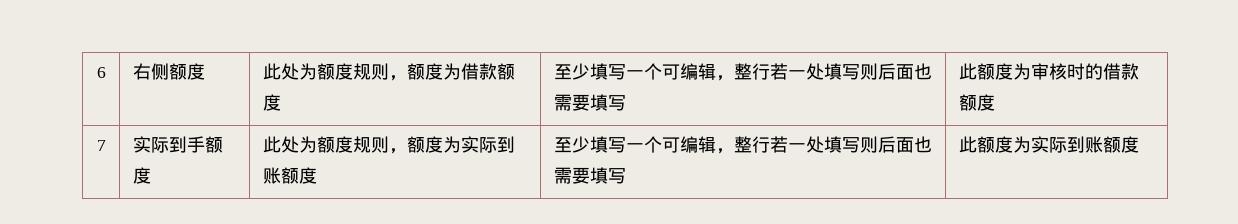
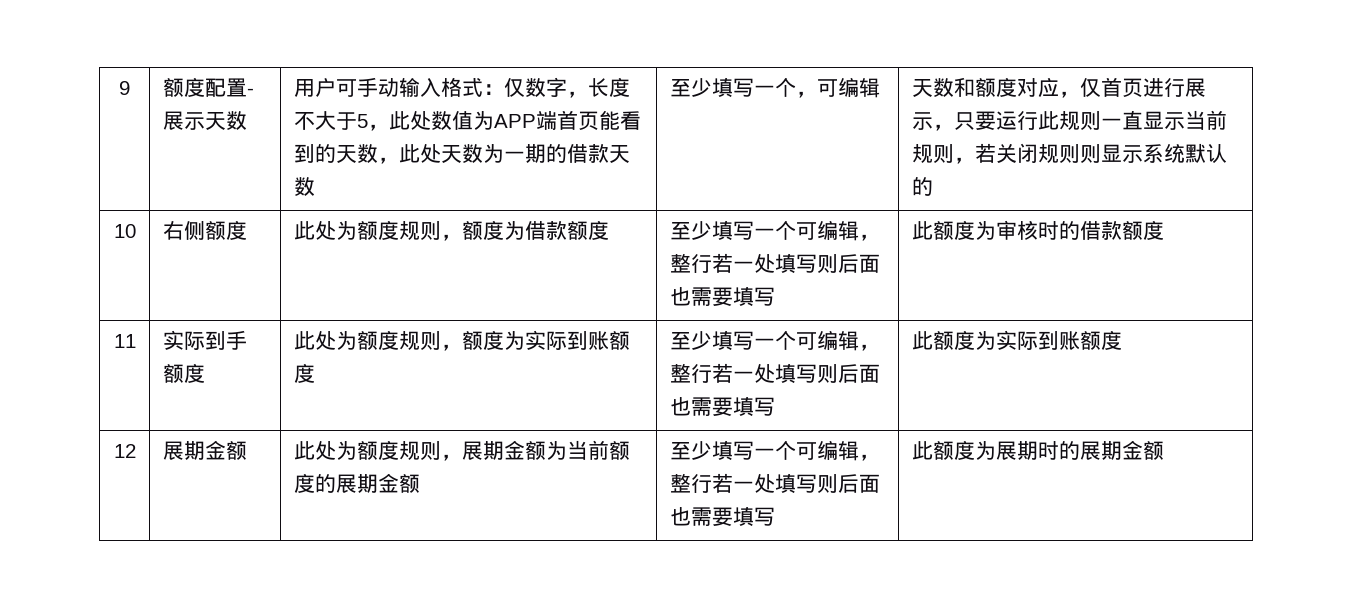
- 6 | 右侧额度 | 此处为额度规则，额度为借款额度 | 至少填写一个可编辑，整行若一处填写则后面也需要填写 | 此额度为审核时的借款额度
+ 9 | 额度配置-展示天数 | 用户可手动输入格式：仅数字，长度不大于5，此处数值为APP端首页能看到的天数，此处天数为一期的借款天数 | 至少填写一个，可编辑 | 天数和额度对应，仅首页进行展示，只要运行此规则一直显示当前规则，若关闭规则则显示系统默认的
+ 10 | 右侧额度 | 此处为额度规则，额度为借款额度 | 至少填写一个可编辑，整行若一处填写则后面也需要填写 | 此额度为审核时的借款额度
- 7 | 实际到手额度 | 此处为额度规则，额度为实际到账额度 | 至少填写一个可编辑，整行若一处填写则后面也需要填写 | 此额度为实际到账额度
+ 11 | 实际到手额度 | 此处为额度规则，额度为实际到账额度 | 至少填写一个可编辑，整行若一处填写则后面也需要填写 | 此额度为实际到账额度
+ 12 | 展期金额 | 此处为额度规则，展期金额为当前额度的展期金额 | 至少填写一个可编辑，整行若一处填写则后面也需要填写 | 此额度为展期时的展期金额

